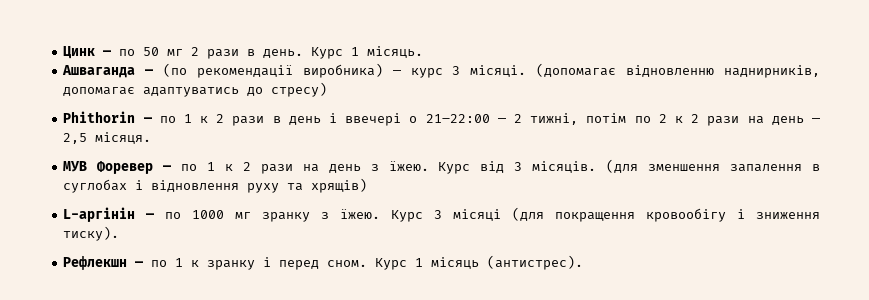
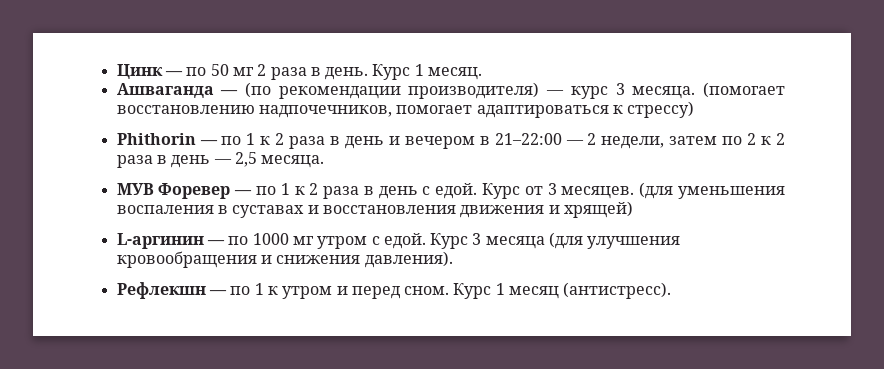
- Цинк — по 50 мг 2 рази в день.
+ Цинк — по 50 мг 2 раза в день.
- Курс 1 місяць.
+ Курс 1 месяц.
- Ашваганда — (по рекомендації виробника) — курс 3 місяці. (допомагає відновленню наднирників, допомагає адаптуватись до стресу)
+ Ашваганда — (по рекомендации производителя) — курс 3 месяца. (помогает восстановлению надпочечников, помогает адаптироваться к стрессу)
- Phithorin — по 1 к 2 рази в день і ввечері о 21–22:00 — 2 тижні, потім по 2 к 2 рази на день — 2,5 місяця.
+ Phithorin — по 1 к 2 раза в день и вечером в 21–22:00 — 2 недели, затем по 2 к 2 раза в день — 2,5 месяца.
- МУВ Форевер — по 1 к 2 рази на день з їжею. Курс від 3 місяців. (для зменшення запалення в суглобах і відновлення руху та хрящів)
- L-аргінін — по 1000 мг зранку з їжею. Курс 3 місяці (для покращення кровообігу і зниження тиску).
+ МУВ Форевер — по 1 к 2 раза в день с едой. Курс от 3 месяцев. (для уменьшения воспаления в суставах и восстановления движения и хрящей)
+ L-аргинин — по 1000 мг утром с едой. Курс 3 месяца (для улучшения кровообращения и снижения давления).
- Рефлекшн — по 1 к зранку і перед сном.
+ Рефлекшн — по 1 к утром и перед сном.
- Курс 1 місяць (антистрес).
+ Курс 1 месяц (антистресс).

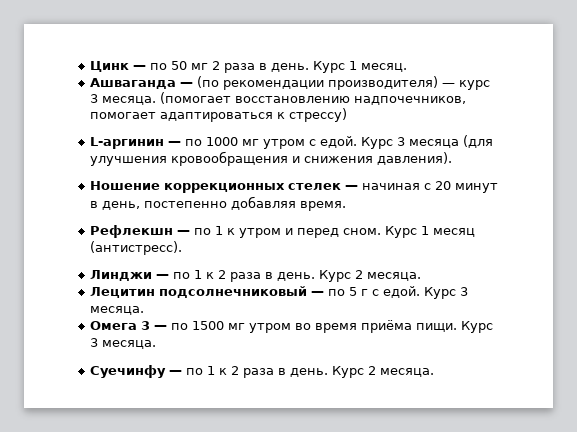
- Phithorin — по 1 к 2 раза в день и вечером в 21–22:00 — 2 недели, затем по 2 к 2 раза в день — 2,5 месяца.
- МУВ Форевер — по 1 к 2 раза в день с едой. Курс от 3 месяцев. (для уменьшения воспаления в суставах и восстановления движения и хрящей)
+ Ношение коррекционных стелек — начиная с 20 минут в день, постепенно добавляя время.
+ Линджи — по 1 к 2 раза в день. Курс 2 месяца.
+ Лецитин подсолнечниковый — по 5 г с едой. Курс 3 месяца.
+ Омега 3 — по 1500 мг утром во время приёма пищи. Курс 3 месяца.
+ Суечинфу — по 1 к 2 раза в день. Курс 2 месяца.

